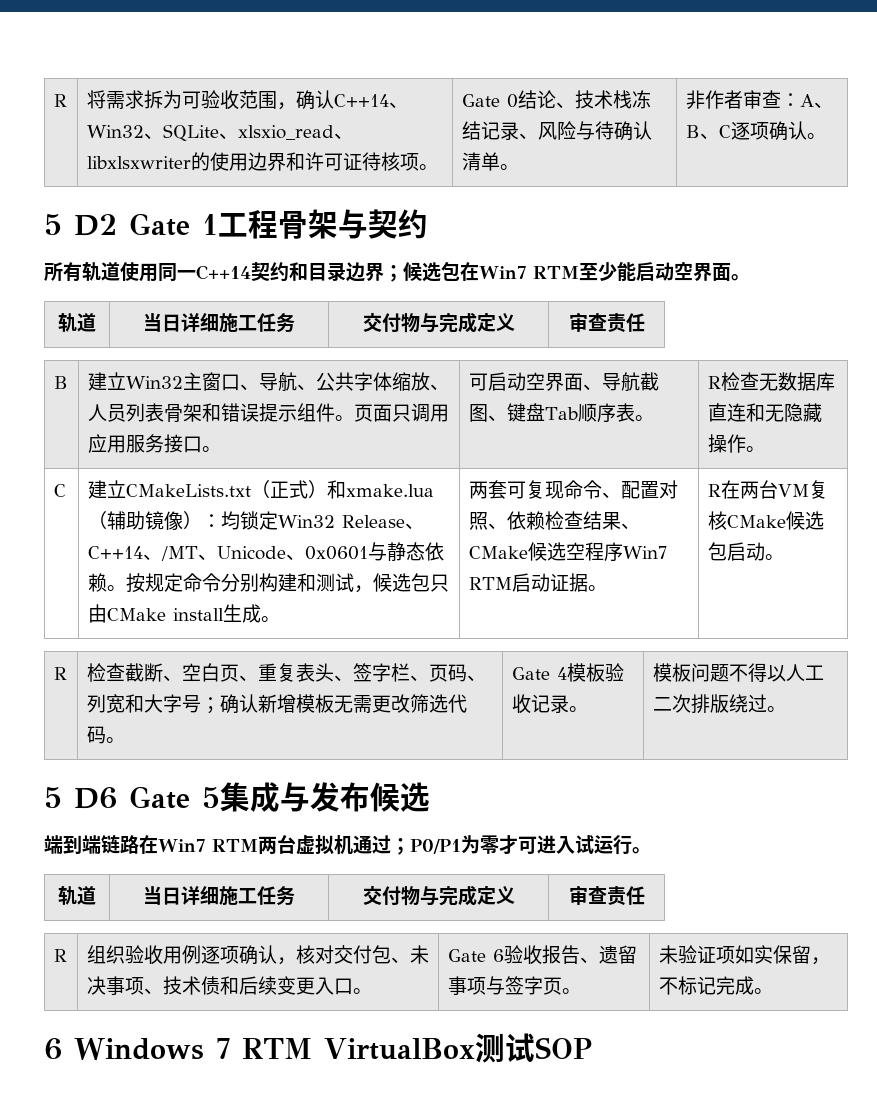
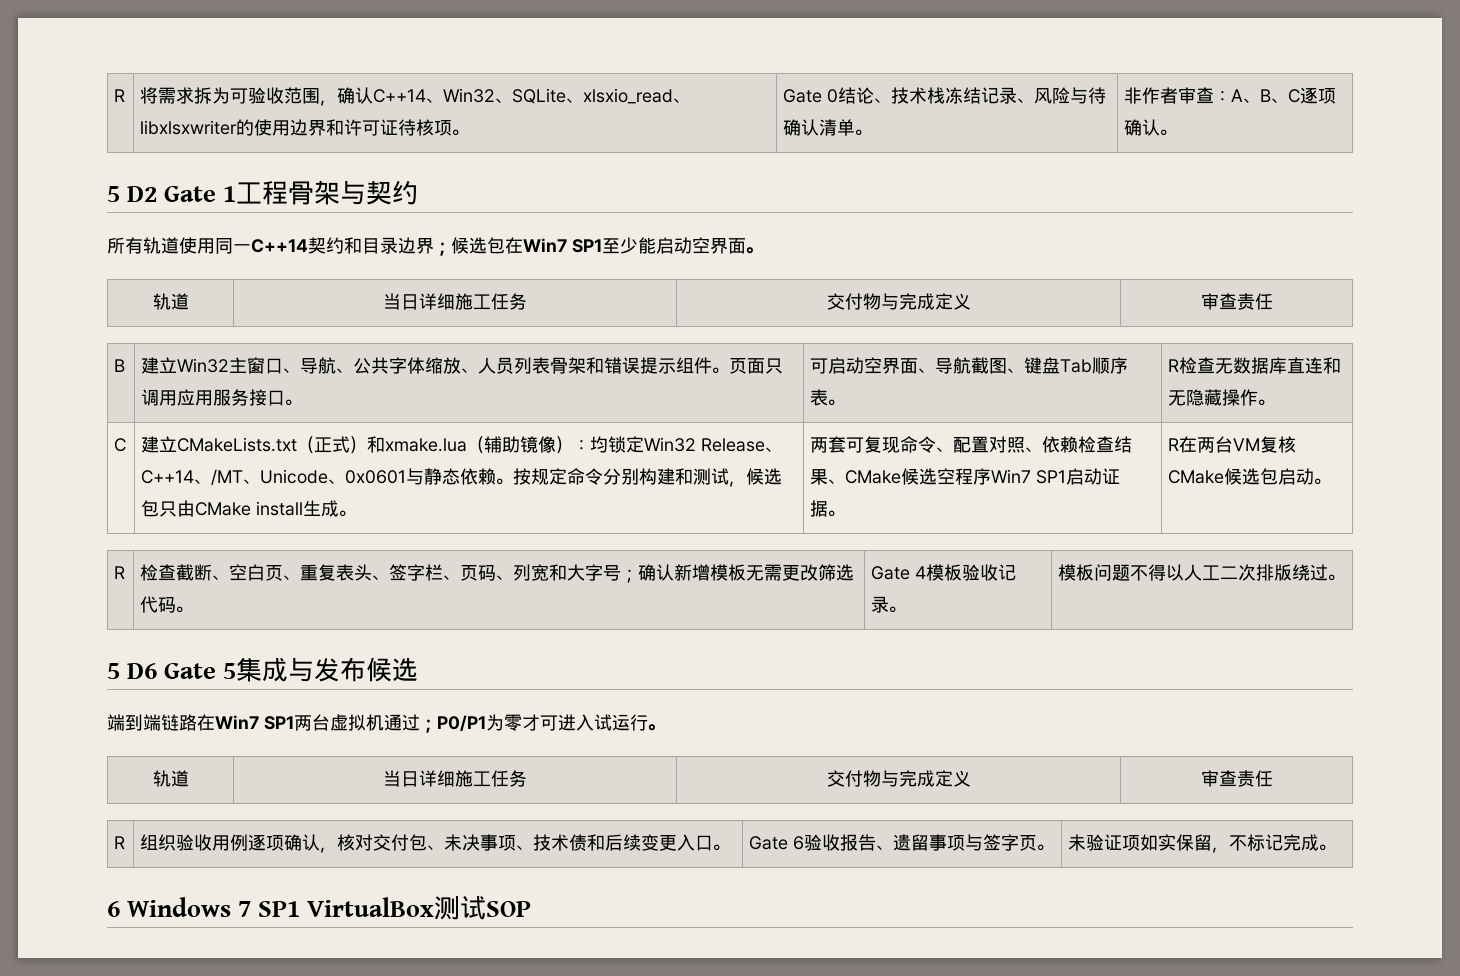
- 所有轨道使用同一C++14契约和目录边界；候选包在Win7 RTM至少能启动空界面。
+ 所有轨道使用同一C++14契约和目录边界；候选包在Win7 SP1至少能启动空界面。
- 两套可复现命令、配置对照、依赖检查结果、CMake候选空程序Win7 RTM启动证据。
+ 两套可复现命令、配置对照、依赖检查结果、CMake候选空程序Win7 SP1启动证据。
- 端到端链路在Win7 RTM两台虚拟机通过；P0/P1为零才可进入试运行。
+ 端到端链路在Win7 SP1两台虚拟机通过；P0/P1为零才可进入试运行。
- 6 Windows 7 RTM VirtualBox测试SOP
+ 6 Windows 7 SP1 VirtualBox测试SOP

